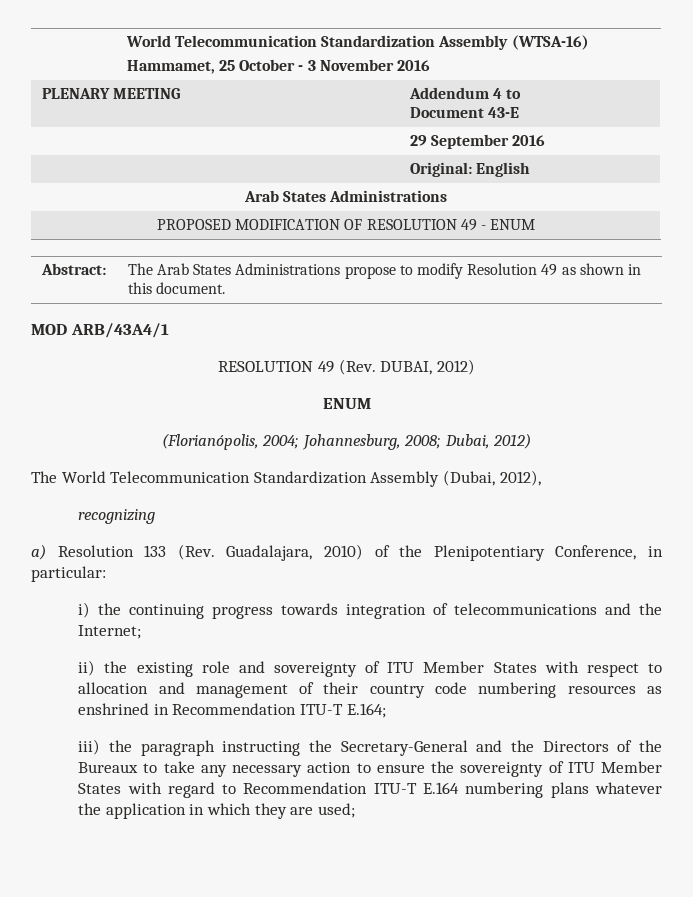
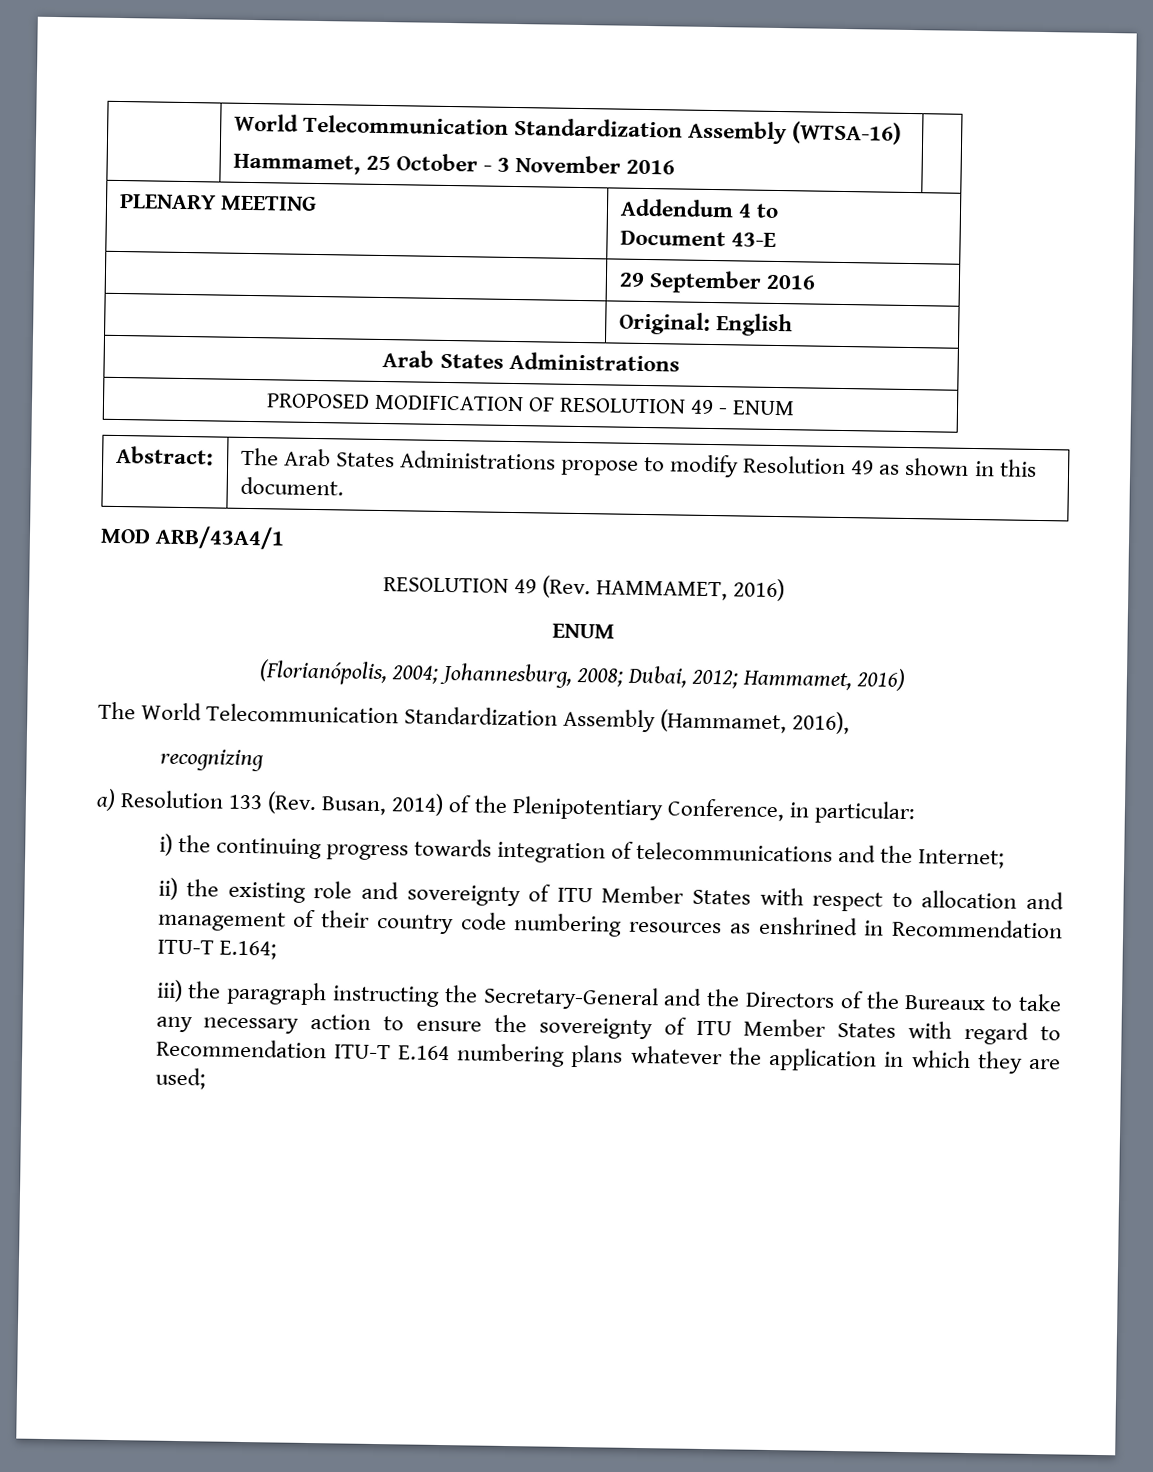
- RESOLUTION 49 (Rev. DUBAI, 2012)
+ RESOLUTION 49 (Rev. HAMMAMET, 2016)
- (Florianópolis, 2004; Johannesburg, 2008; Dubai, 2012)
+ (Florianópolis, 2004; Johannesburg, 2008; Dubai, 2012; Hammamet, 2016)
- The World Telecommunication Standardization Assembly (Dubai, 2012),
+ The World Telecommunication Standardization Assembly (Hammamet, 2016),
- a) Resolution 133 (Rev. Guadalajara, 2010) of the Plenipotentiary Conference, in particular:
+ a) Resolution 133 (Rev. Busan, 2014) of the Plenipotentiary Conference, in particular:

